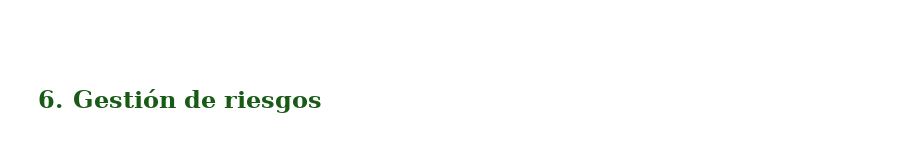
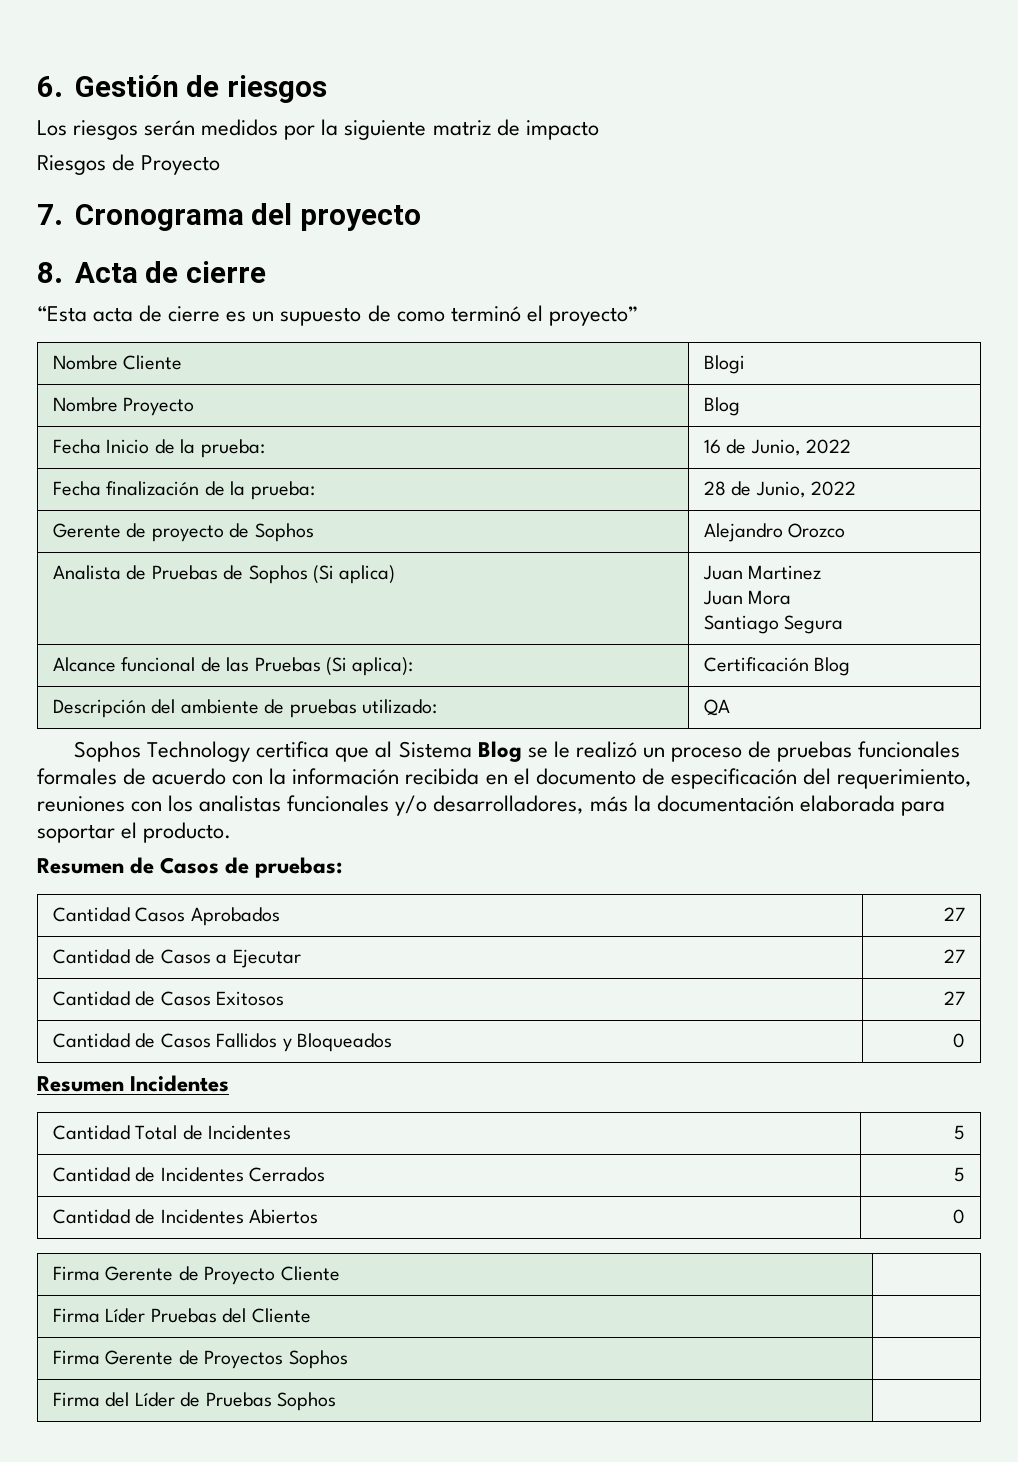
+ Los riesgos serán medidos por la siguiente matriz de impacto
+ Riesgos de Proyecto
+ 7. Cronograma del proyecto
+ 8. Acta de cierre
+ “Esta acta de cierre es un supuesto de como terminó el proyecto”
+ Nombre Cliente | Blogi
+ Nombre Proyecto | Blog
+ Fecha Inicio de la prueba: | 16 de Junio, 2022
+ Fecha finalización de la prueba: | 28 de Junio, 2022
+ Gerente de proyecto de Sophos | Alejandro Orozco
+ Analista de Pruebas de Sophos (Si aplica) | Juan Martinez
+ Juan Mora
+ Santiago Segura
+ Alcance funcional de las Pruebas (Si aplica): | Certificación Blog
+ Descripción del ambiente de pruebas utilizado: | QA
+ Sophos Technology certifica que al Sistema Blog se le realizó un proceso de pruebas funcionales formales de acuerdo con la información recibida en el documento de especificación del requerimiento, reuniones con los analistas funcionales y/o desarrolladores, más la documentación elaborada para soportar el producto.
+ Resumen de Casos de pruebas:
+ Cantidad Casos Aprobados | 27
+ Cantidad de Casos a Ejecutar | 27
+ Cantidad de Casos Exitosos | 27
+ Cantidad de Casos Fallidos y Bloqueados | 0
+ Resumen Incidentes
+ Cantidad Total de Incidentes | 5
+ Cantidad de Incidentes Cerrados | 5
+ Cantidad de Incidentes Abiertos | 0
+ Firma Gerente de Proyecto Cliente |
+ Firma Líder Pruebas del Cliente |
+ Firma Gerente de Proyectos Sophos |
+ Firma del Líder de Pruebas Sophos |

